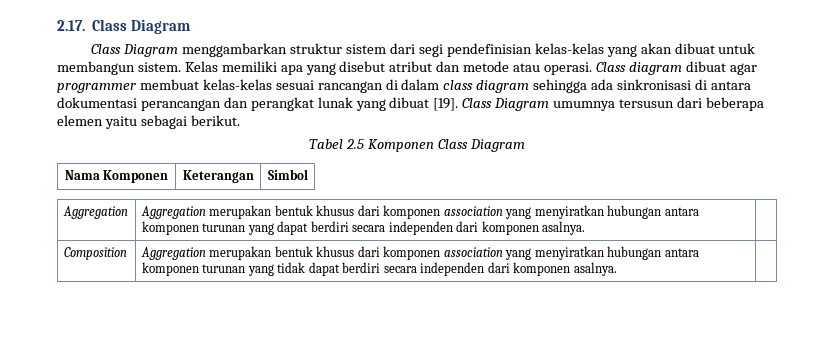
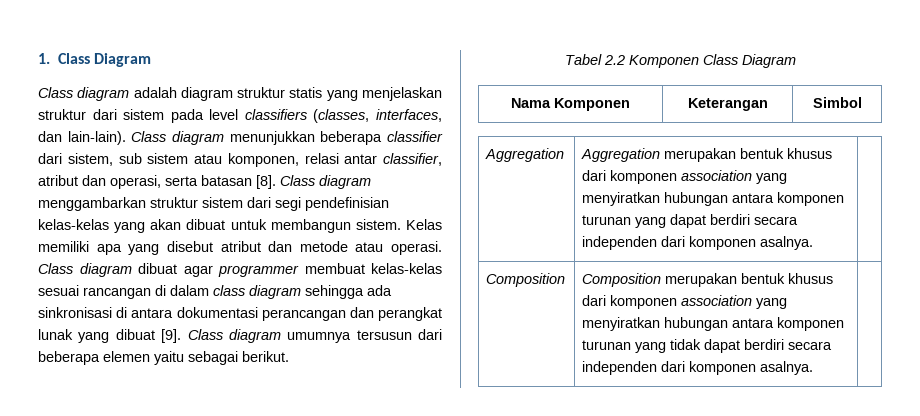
- 2.17. Class Diagram
+ 1. Class Diagram
- Class Diagram menggambarkan struktur sistem dari segi pendefinisian kelas-kelas yang akan dibuat untuk membangun sistem.
+ Class diagram adalah diagram struktur statis yang menjelaskan struktur dari sistem pada level classifiers (classes, interfaces, dan lain-lain). Class diagram menunjukkan beberapa classifier dari sistem, sub sistem atau komponen, relasi antar classifier, atribut dan operasi, serta batasan [8]. Class diagram menggambarkan struktur sistem dari segi pendefinisian kelas-kelas yang akan dibuat untuk membangun sistem.
- Class diagram dibuat agar programmer membuat kelas-kelas sesuai rancangan di dalam class diagram sehingga ada sinkronisasi di antara dokumentasi perancangan dan perangkat lunak yang dibuat [19]. Class Diagram umumnya tersusun dari beberapa elemen yaitu sebagai berikut.
+ Class diagram dibuat agar programmer membuat kelas-kelas sesuai rancangan di dalam class diagram sehingga ada sinkronisasi di antara dokumentasi perancangan dan perangkat lunak yang dibuat [9]. Class diagram umumnya tersusun dari beberapa elemen yaitu sebagai berikut.
- Tabel 2.5 Komponen Class Diagram
+ Tabel 2.2 Komponen Class Diagram
- Composition | Aggregation merupakan bentuk khusus dari komponen association yang menyiratkan hubungan antara komponen turunan yang tidak dapat berdiri secara independen dari komponen asalnya. |
+ Composition | Composition merupakan bentuk khusus dari komponen association yang menyiratkan hubungan antara komponen turunan yang tidak dapat berdiri secara independen dari komponen asalnya. |

